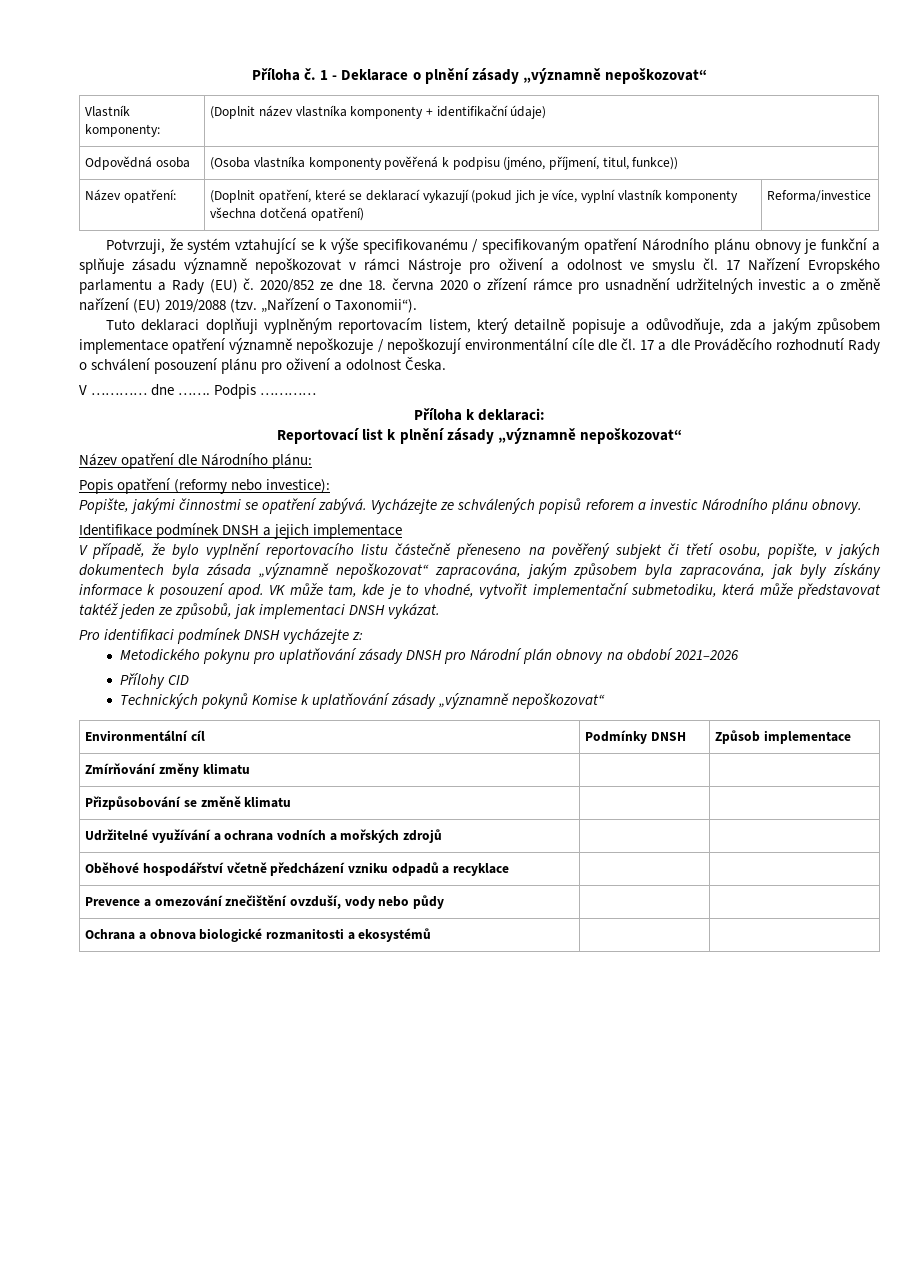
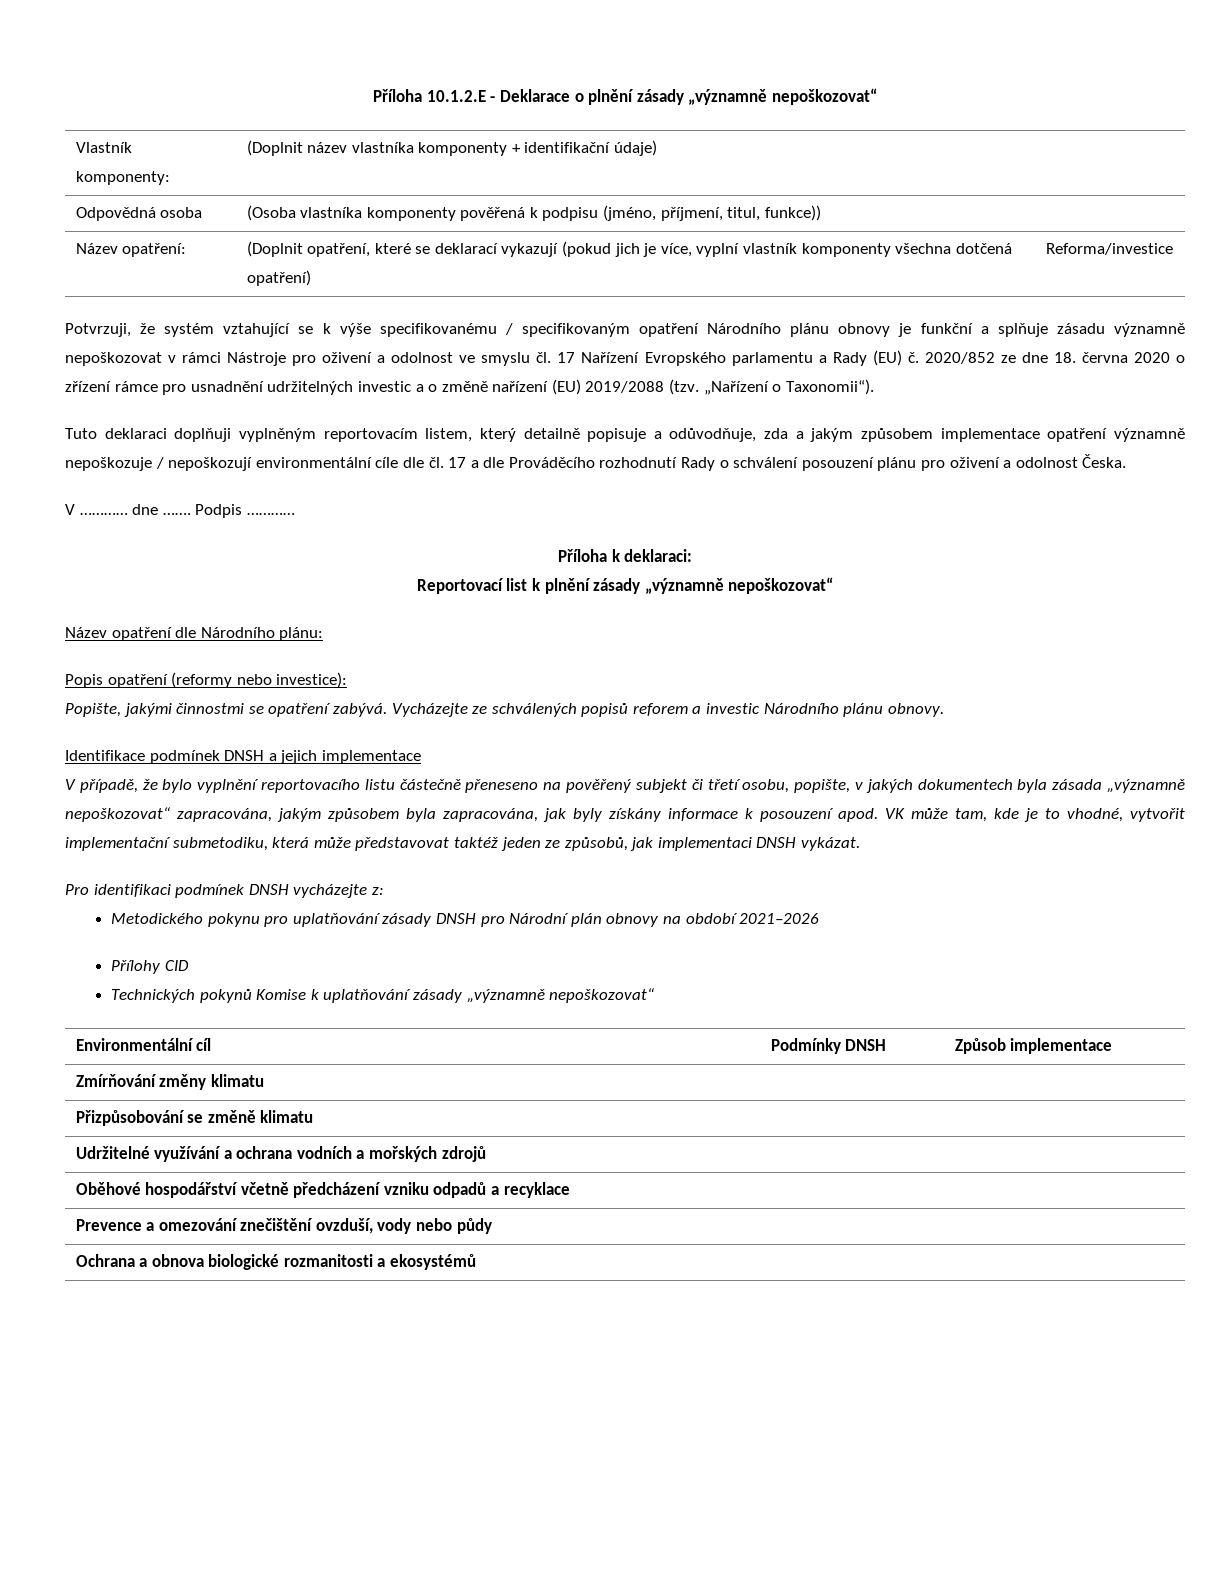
- Příloha č. 1 - Deklarace o plnění zásady „významně nepoškozovat“
+ Příloha 10.1.2.E - Deklarace o plnění zásady „významně nepoškozovat“

